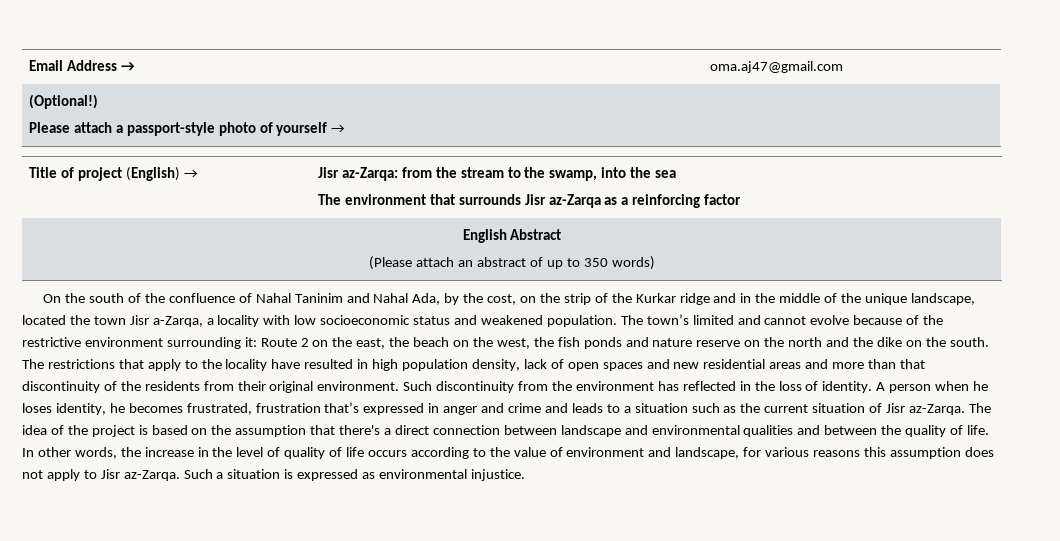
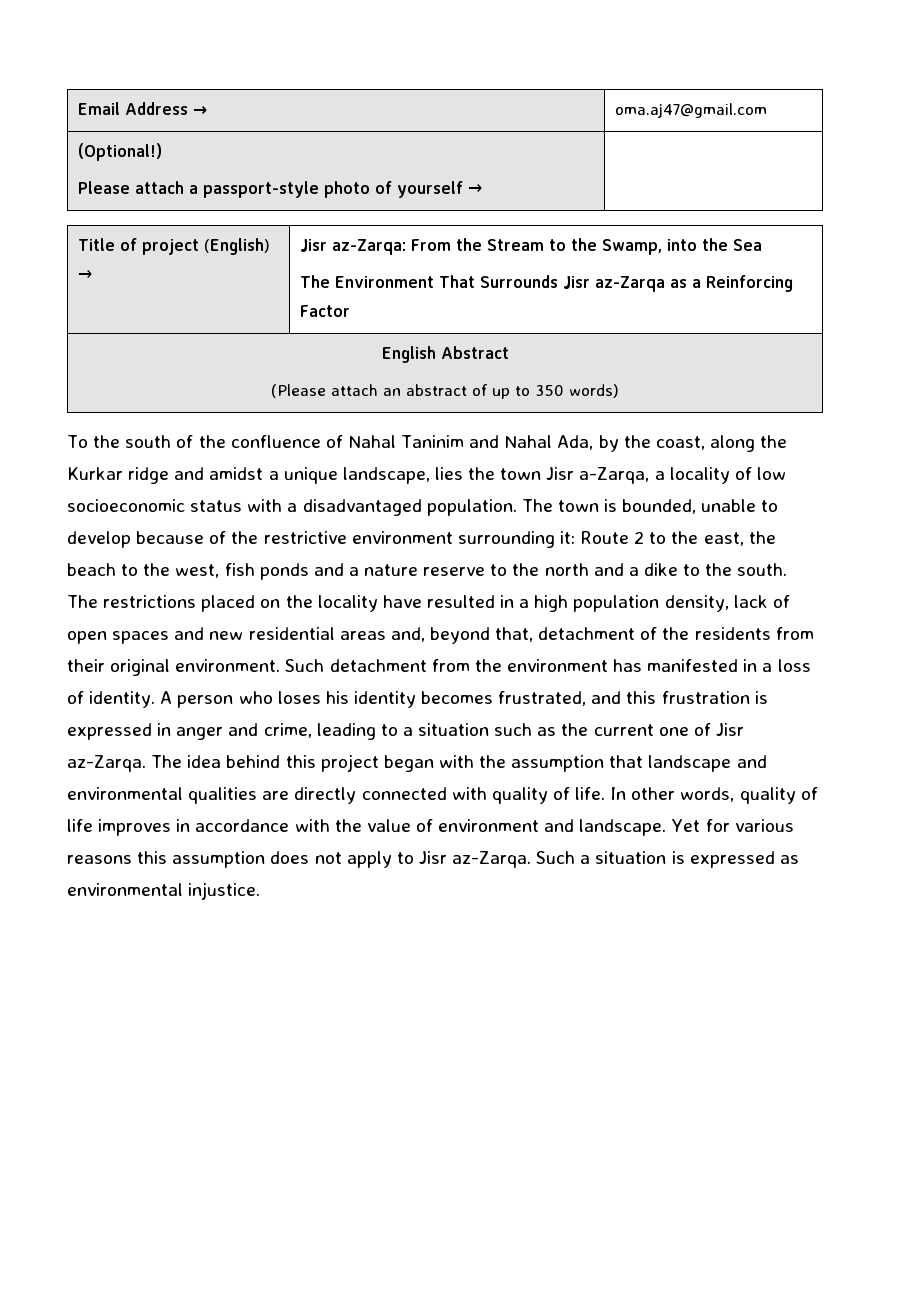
- Title of project (English) → | Jisr az-Zarqa: from the stream to the swamp, into the sea
- The environment that surrounds Jisr az-Zarqa as a reinforcing factor
+ Title of project (English) → | Jisr az-Zarqa: From the Stream to the Swamp, into the Sea
+ The Environment That Surrounds Jisr az-Zarqa as a Reinforcing Factor
- On the south of the confluence of Nahal Taninim and Nahal Ada, by the cost, on the strip of the Kurkar ridge and in the middle of the unique landscape, located the town Jisr a-Zarqa, a locality with low socioeconomic status and weakened population. The town’s limited and cannot evolve because of the restrictive environment surrounding it: Route 2 on the east, the beach on the west, the fish ponds and nature reserve on the north and the dike on the south.
+ To the south of the confluence of Nahal Taninim and Nahal Ada, by the coast, along the Kurkar ridge and amidst a unique landscape, lies the town Jisr a-Zarqa, a locality of low socioeconomic status with a disadvantaged population. The town is bounded, unable to develop because of the restrictive environment surrounding it: Route 2 to the east, the beach to the west, fish ponds and a nature reserve to the north and a dike to the south.
- The restrictions that apply to the locality have resulted in high population density, lack of open spaces and new residential areas and more than that discontinuity of the residents from their original environment.
+ The restrictions placed on the locality have resulted in a high population density, lack of open spaces and new residential areas and, beyond that, detachment of the residents from their original environment.
- Such discontinuity from the environment has reflected in the loss of identity.
+ Such detachment from the environment has manifested in a loss of identity.
- A person when he loses identity, he becomes frustrated, frustration that’s expressed in anger and crime and leads to a situation such as the current situation of Jisr az-Zarqa.
+ A person who loses his identity becomes frustrated, and this frustration is expressed in anger and crime, leading to a situation such as the current one of Jisr az-Zarqa.
- The idea of the project is based on the assumption that there's a direct connection between landscape and environmental qualities and between the quality of life.
+ The idea behind this project began with the assumption that landscape and environmental qualities are directly connected with quality of life.
- In other words, the increase in the level of quality of life occurs according to the value of environment and landscape, for various reasons this assumption does not apply to Jisr az-Zarqa.
+ In other words, quality of life improves in accordance with the value of environment and landscape. Yet for various reasons this assumption does not apply to Jisr az-Zarqa.

